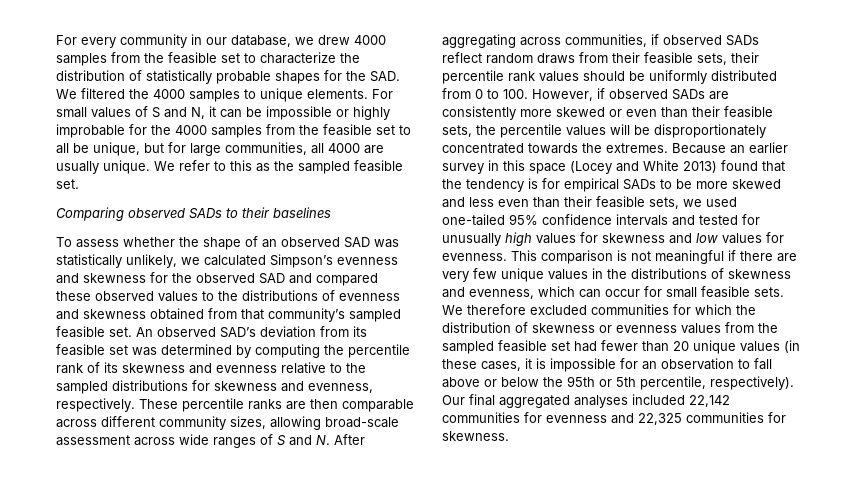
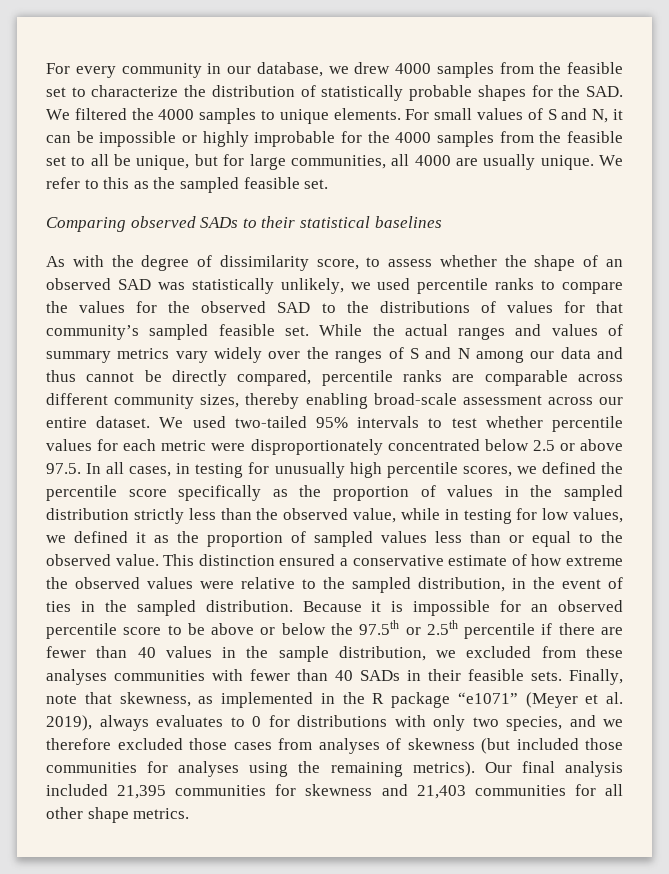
- Comparing observed SADs to their baselines
+ Comparing observed SADs to their statistical baselines
- To assess whether the shape of an observed SAD was statistically unlikely, we calculated Simpson’s evenness and skewness for the observed SAD and compared these observed values to the distributions of evenness and skewness obtained from that community’s sampled feasible set.
+ As with the degree of dissimilarity score, to assess whether the shape of an observed SAD was statistically unlikely, we used percentile ranks to compare the values for the observed SAD to the distributions of values for that community’s sampled feasible set.
- An observed SAD’s deviation from its feasible set was determined by computing the percentile rank of its skewness and evenness relative to the sampled distributions for skewness and evenness, respectively. These percentile ranks are then comparable across different community sizes, allowing broad-scale assessment across wide ranges of S and N. After aggregating across communities, if observed SADs reflect random draws from their feasible sets, their percentile rank values should be uniformly distributed from 0 to 100. However, if observed SADs are consistently more skewed or even than their feasible sets, the percentile values will be disproportionately concentrated towards the extremes. Because an earlier survey in this space (Locey and White 2013) found that the tendency is for empirical SADs to be more skewed and less even than their feasible sets, we used one-tailed 95% confidence intervals and tested for unusually high values for skewness and low values for evenness. This comparison is not meaningful if there are very few unique values in the distributions of skewness and evenness, which can occur for small feasible sets. We therefore excluded communities for which the distribution of skewness or evenness values from the sampled feasible set had fewer than 20 unique values (in these cases, it is impossible for an observation to fall above or below the 95th or 5th percentile, respectively). Our final aggregated analyses included 22,142 communities for evenness and 22,325 communities for skewness.
+ While the actual ranges and values of summary metrics vary widely over the ranges of S and N among our data and thus cannot be directly compared, percentile ranks are comparable across different community sizes, thereby enabling broad-scale assessment across our entire dataset. We used two-tailed 95% intervals to test whether percentile values for each metric were disproportionately concentrated below 2.5 or above 97.5. In all cases, in testing for unusually high percentile scores, we defined the percentile score specifically as the proportion of values in the sampled distribution strictly less than the observed value, while in testing for low values, we defined it as the proportion of sampled values less than or equal to the observed value. This distinction ensured a conservative estimate of how extreme the observed values were relative to the sampled distribution, in the event of ties in the sampled distribution. Because it is impossible for an observed percentile score to be above or below the 97.5th or 2.5th percentile if there are fewer than 40 values in the sample distribution, we excluded from these analyses communities with fewer than 40 SADs in their feasible sets. Finally, note that skewness, as implemented in the R package “e1071” (Meyer et al. 2019), always evaluates to 0 for distributions with only two species, and we therefore excluded those cases from analyses of skewness (but included those communities for analyses using the remaining metrics). Our final analysis included 21,395 communities for skewness and 21,403 communities for all other shape metrics.

